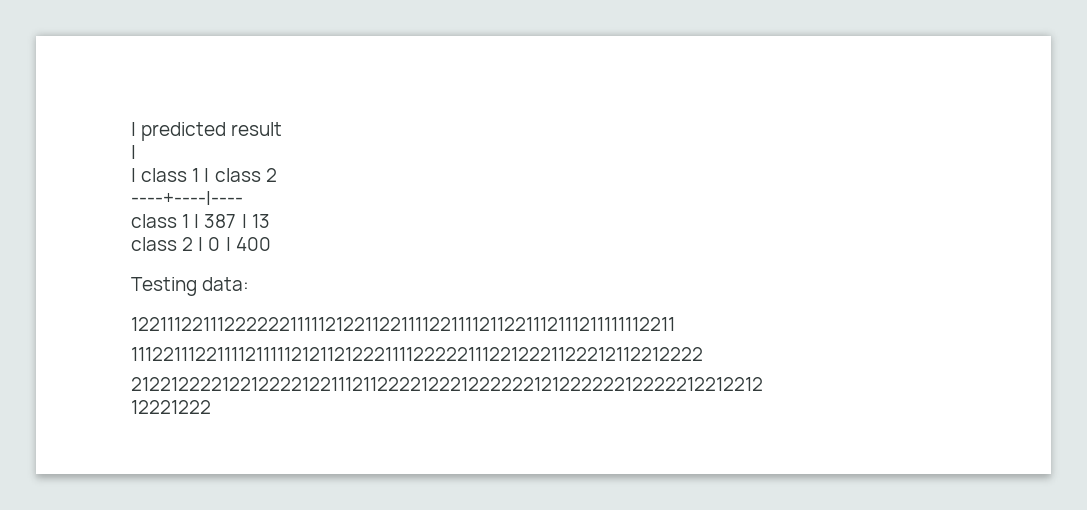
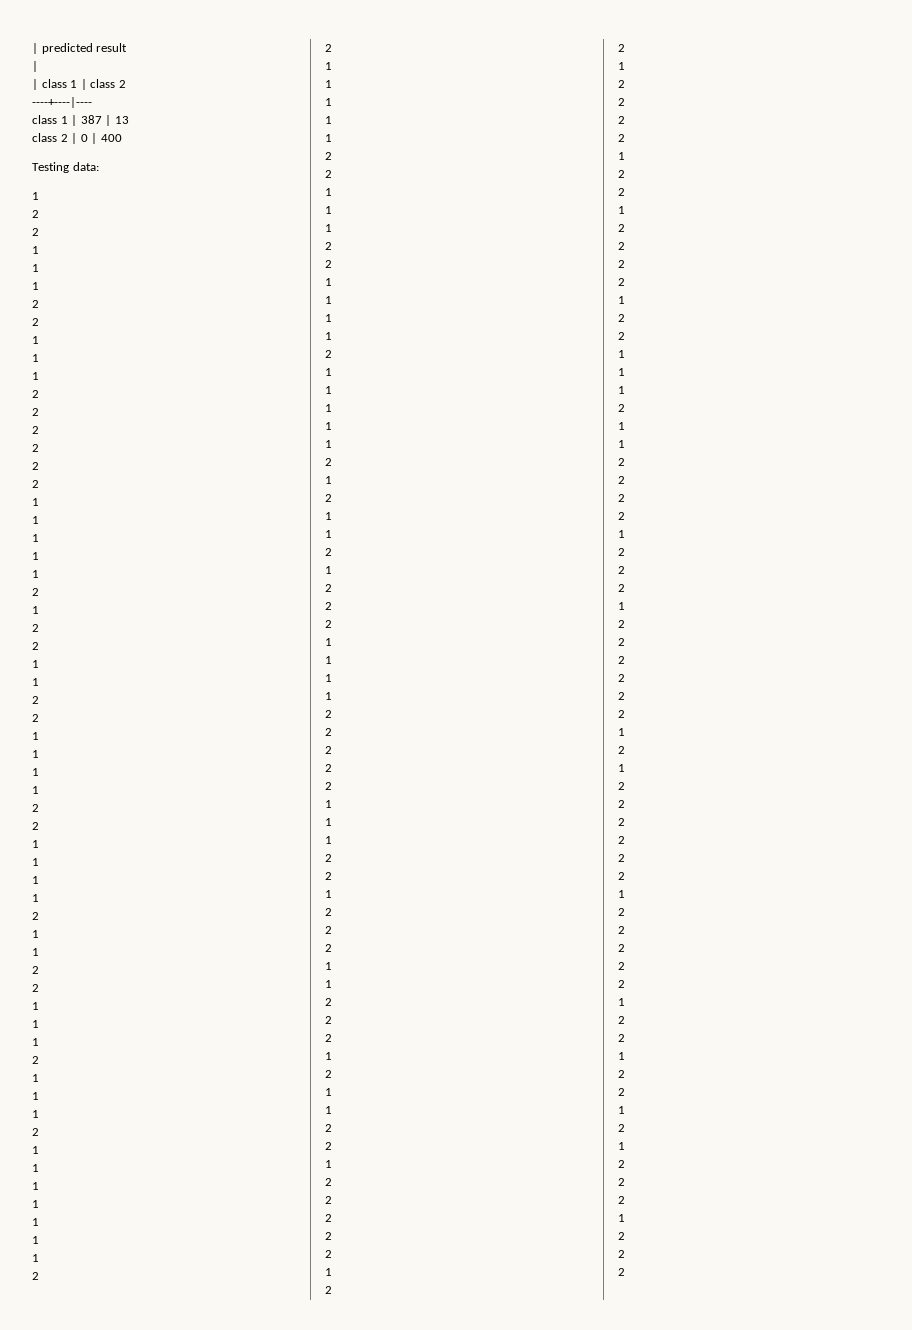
  Testing data:
- 1221112211122222211111212211221111221111211221112111211111112211
- 1112211122111121111121211212221111222221112212221122212112212222
- 2122122221221222212211121122221222122222212122222212222212212212
- 12221222
+ 1
+ 2
+ 2
+ 1
+ 1
+ 1
+ 2
+ 2
+ 1
+ 1
+ 1
+ 2
+ 2
+ 2
+ 2
+ 2
+ 2
+ 1
+ 1
+ 1
+ 1
+ 1
+ 2
+ 1
+ 2
+ 2
+ 1
+ 1
+ 2
+ 2
+ 1
+ 1
+ 1
+ 1
+ 2
+ 2
+ 1
+ 1
+ 1
+ 1
+ 2
+ 1
+ 1
+ 2
+ 2
+ 1
+ 1
+ 1
+ 2
+ 1
+ 1
+ 1
+ 2
+ 1
+ 1
+ 1
+ 1
+ 1
+ 1
+ 1
+ 2
+ 2
+ 1
+ 1
+ 1
+ 1
+ 1
+ 2
+ 2
+ 1
+ 1
+ 1
+ 2
+ 2
+ 1
+ 1
+ 1
+ 1
+ 2
+ 1
+ 1
+ 1
+ 1
+ 1
+ 2
+ 1
+ 2
+ 1
+ 1
+ 2
+ 1
+ 2
+ 2
+ 2
+ 1
+ 1
+ 1
+ 1
+ 2
+ 2
+ 2
+ 2
+ 2
+ 1
+ 1
+ 1
+ 2
+ 2
+ 1
+ 2
+ 2
+ 2
+ 1
+ 1
+ 2
+ 2
+ 2
+ 1
+ 2
+ 1
+ 1
+ 2
+ 2
+ 1
+ 2
+ 2
+ 2
+ 2
+ 2
+ 1
+ 2
+ 2
+ 1
+ 2
+ 2
+ 2
+ 2
+ 1
+ 2
+ 2
+ 1
+ 2
+ 2
+ 2
+ 2
+ 1
+ 2
+ 2
+ 1
+ 1
+ 1
+ 2
+ 1
+ 1
+ 2
+ 2
+ 2
+ 2
+ 1
+ 2
+ 2
+ 2
+ 1
+ 2
+ 2
+ 2
+ 2
+ 2
+ 2
+ 1
+ 2
+ 1
+ 2
+ 2
+ 2
+ 2
+ 2
+ 2
+ 1
+ 2
+ 2
+ 2
+ 2
+ 2
+ 1
+ 2
+ 2
+ 1
+ 2
+ 2
+ 1
+ 2
+ 1
+ 2
+ 2
+ 2
+ 1
+ 2
+ 2
+ 2

